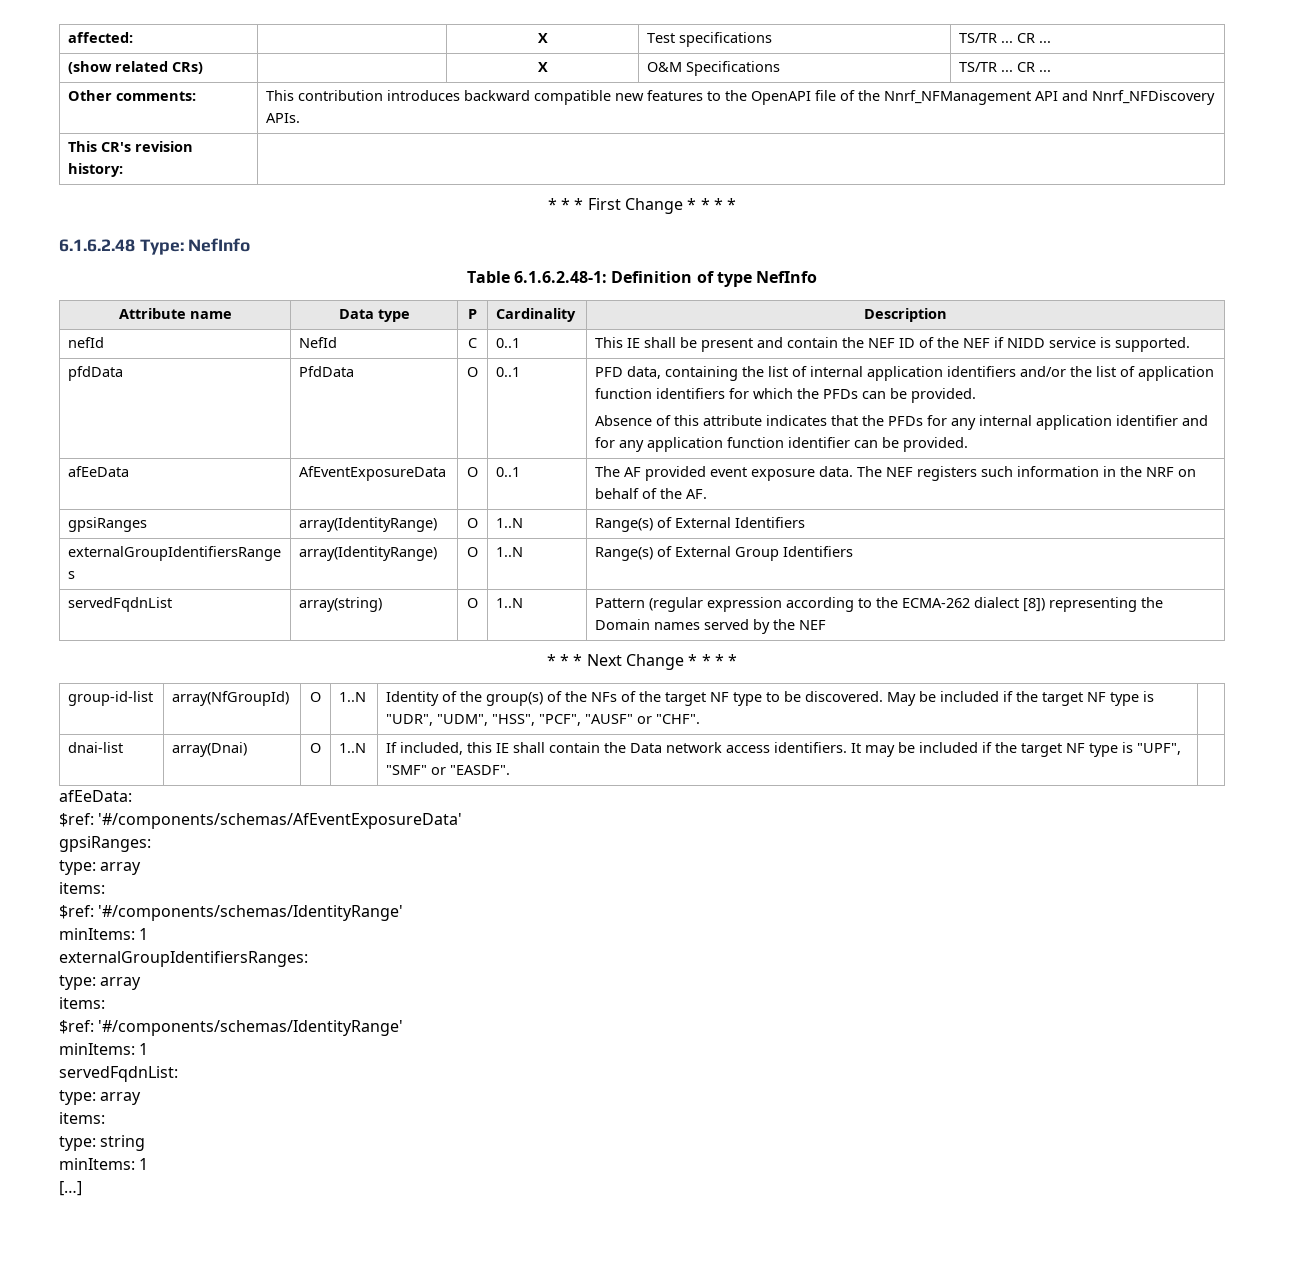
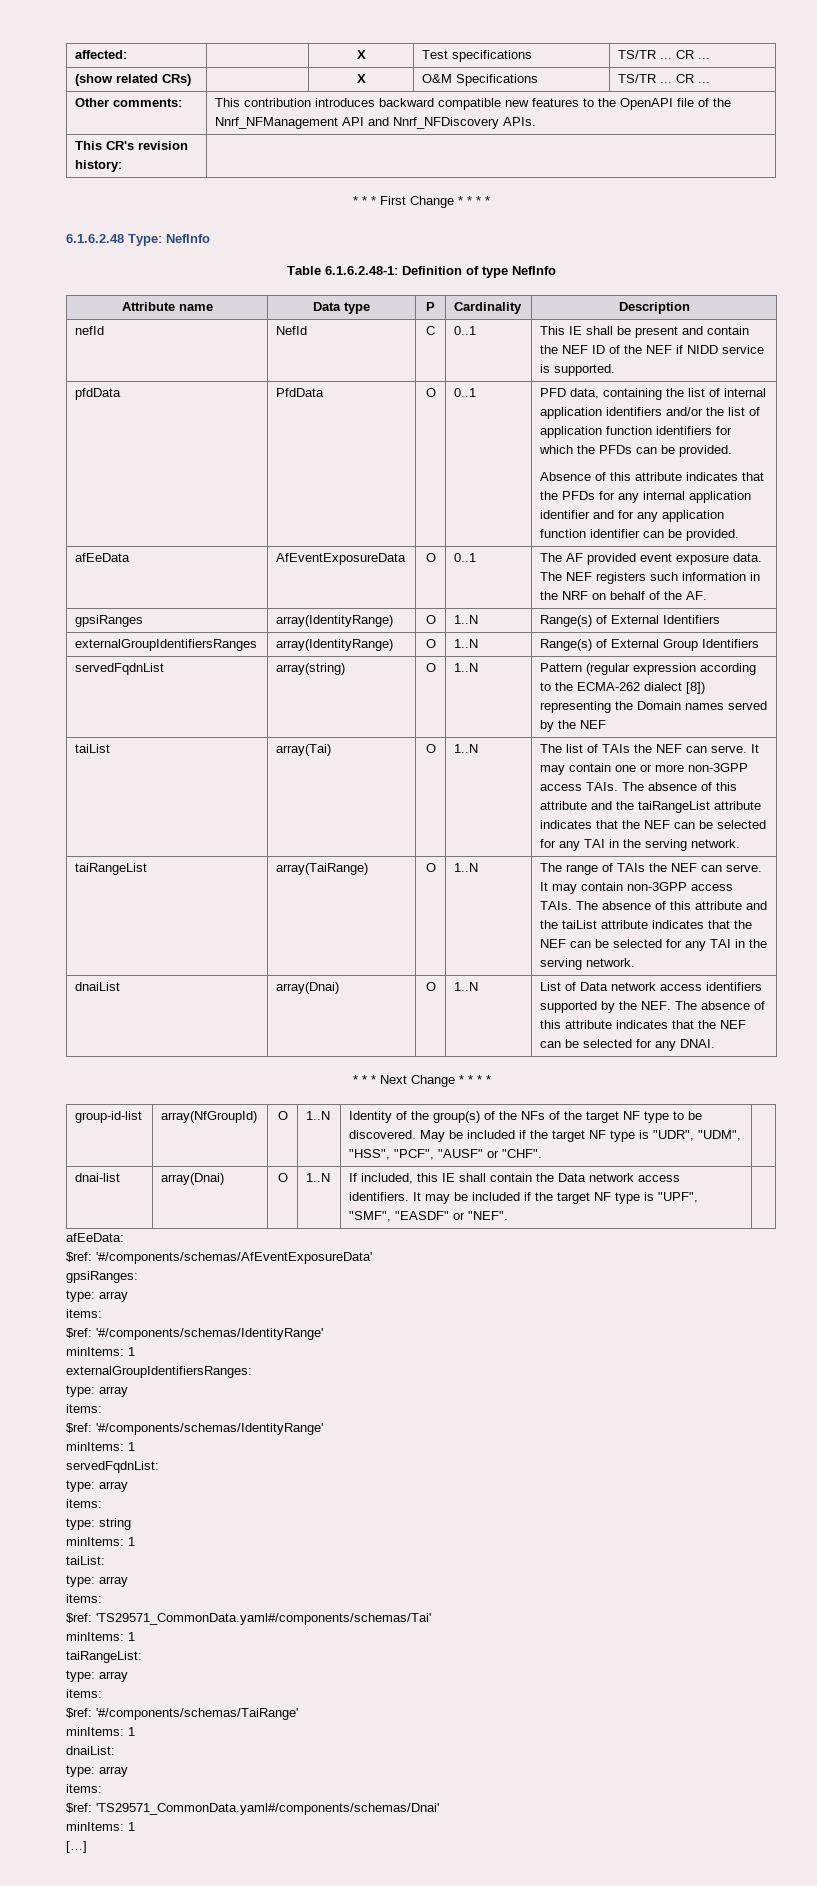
+ taiList | array(Tai) | O | 1..N | The list of TAIs the NEF can serve. It may contain one or more non-3GPP access TAIs. The absence of this attribute and the taiRangeList attribute indicates that the NEF can be selected for any TAI in the serving network.
+ taiRangeList | array(TaiRange) | O | 1..N | The range of TAIs the NEF can serve. It may contain non-3GPP access TAIs. The absence of this attribute and the taiList attribute indicates that the NEF can be selected for any TAI in the serving network.
+ dnaiList | array(Dnai) | O | 1..N | List of Data network access identifiers supported by the NEF. The absence of this attribute indicates that the NEF can be selected for any DNAI.
- dnai-list | array(Dnai) | O | 1..N | If included, this IE shall contain the Data network access identifiers. It may be included if the target NF type is "UPF", "SMF" or "EASDF". |
+ dnai-list | array(Dnai) | O | 1..N | If included, this IE shall contain the Data network access identifiers. It may be included if the target NF type is "UPF", "SMF", "EASDF" or "NEF". |
+ taiList:
+ type: array
+ items:
+ $ref: 'TS29571_CommonData.yaml#/components/schemas/Tai'
+ minItems: 1
+ taiRangeList:
+ type: array
+ items:
+ $ref: '#/components/schemas/TaiRange'
+ minItems: 1
+ dnaiList:
+ type: array
+ items:
+ $ref: 'TS29571_CommonData.yaml#/components/schemas/Dnai'
+ minItems: 1

